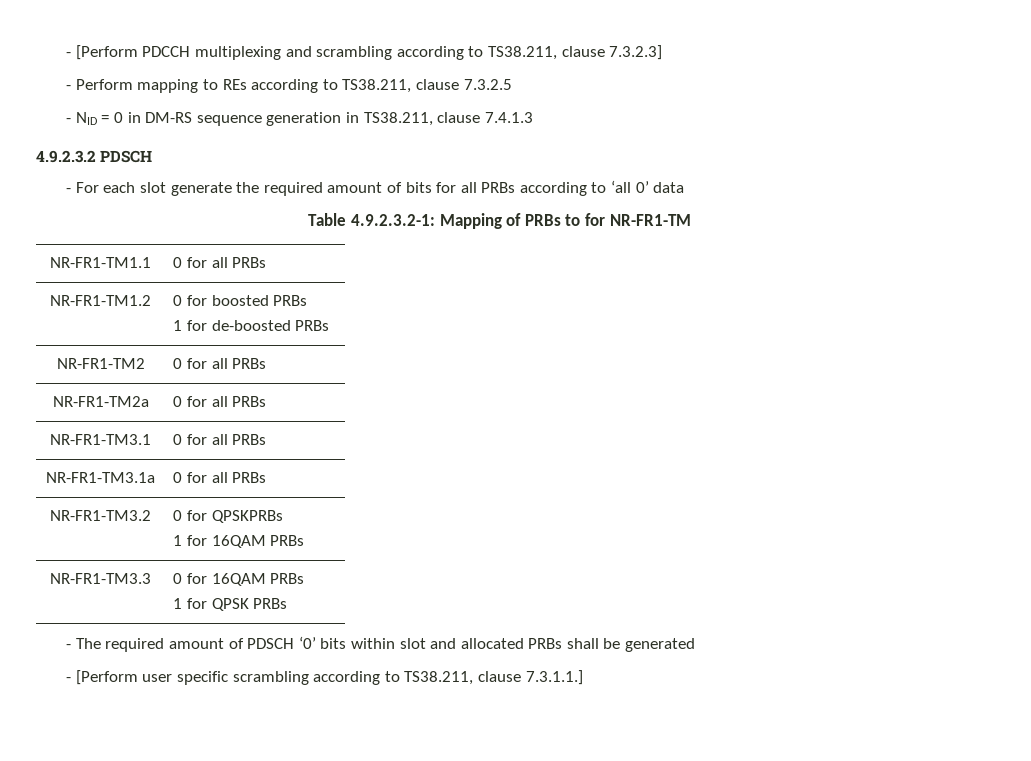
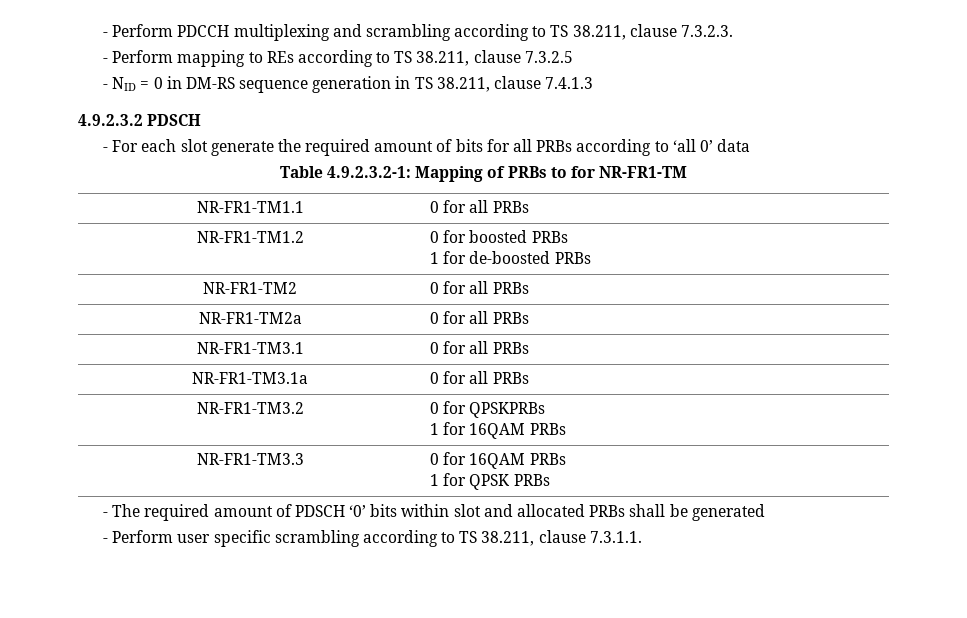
- - [Perform PDCCH multiplexing and scrambling according to TS38.211, clause 7.3.2.3]
+ - Perform PDCCH multiplexing and scrambling according to TS 38.211, clause 7.3.2.3.
- - Perform mapping to REs according to TS38.211, clause 7.3.2.5
+ - Perform mapping to REs according to TS 38.211, clause 7.3.2.5
- - NID = 0 in DM-RS sequence generation in TS38.211, clause 7.4.1.3
+ - NID = 0 in DM-RS sequence generation in TS 38.211, clause 7.4.1.3
- - [Perform user specific scrambling according to TS38.211, clause 7.3.1.1.]
+ - Perform user specific scrambling according to TS 38.211, clause 7.3.1.1.

